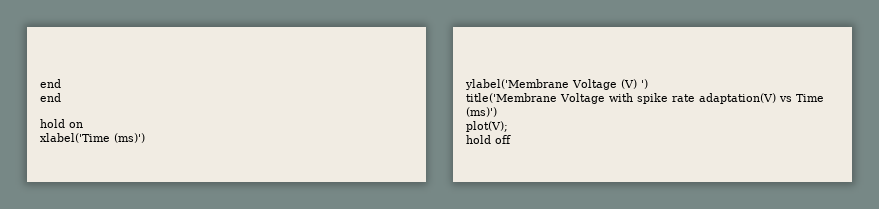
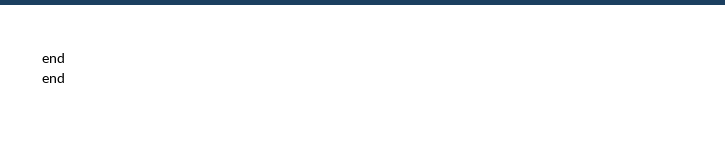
- hold on
- xlabel('Time (ms)')
- ylabel('Membrane Voltage (V) ')
- title('Membrane Voltage with spike rate adaptation(V) vs Time (ms)')
- plot(V);
- hold off

